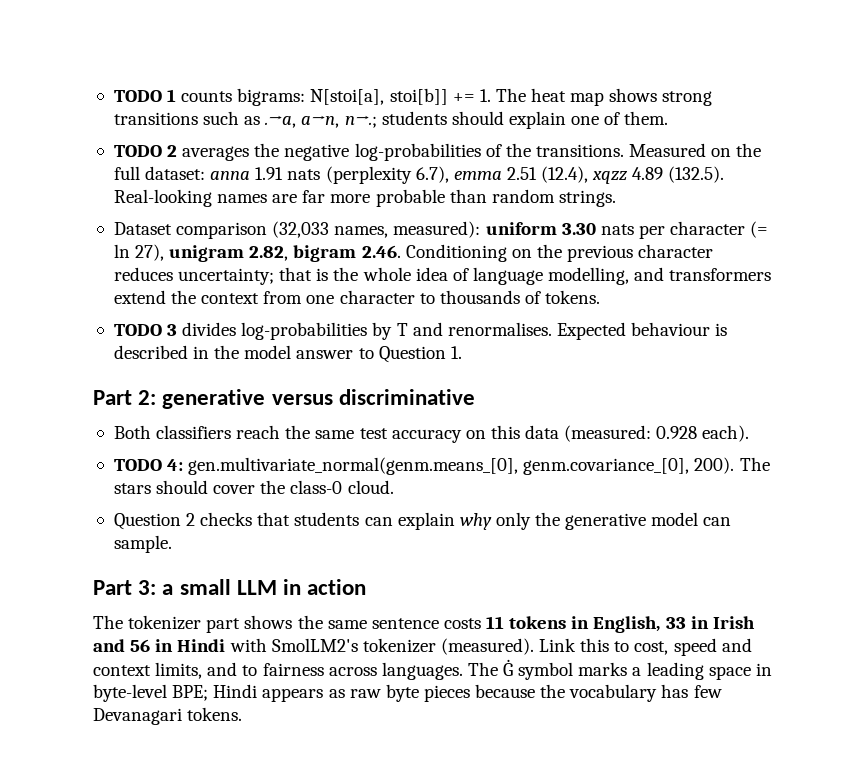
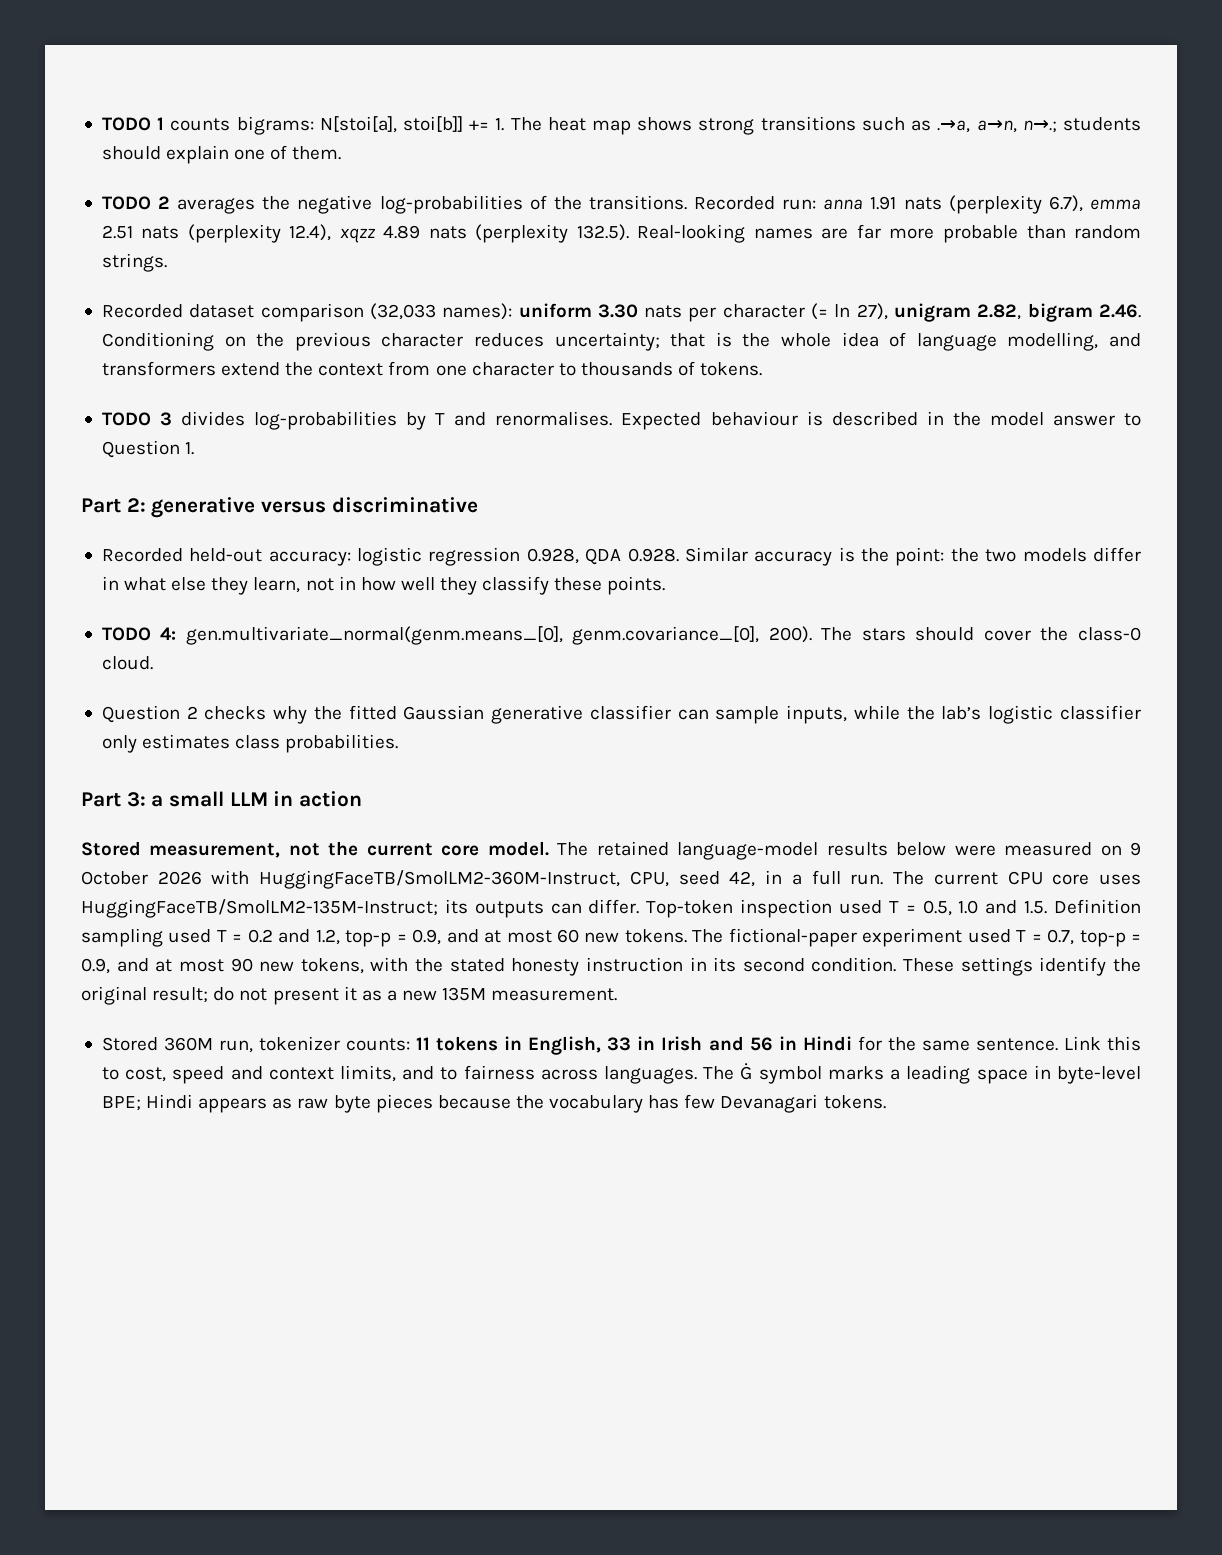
- Measured on the full dataset: anna 1.91 nats (perplexity 6.7), emma 2.51 (12.4), xqzz 4.89 (132.5). Real-looking names are far more probable than random strings.
+ Recorded run: anna 1.91 nats (perplexity 6.7), emma 2.51 nats (perplexity 12.4), xqzz 4.89 nats (perplexity 132.5). Real-looking names are far more probable than random strings.
- Dataset comparison (32,033 names, measured): uniform 3.30 nats per character (= ln 27), unigram 2.82, bigram 2.46. Conditioning on the previous character reduces uncertainty; that is the whole idea of language modelling, and transformers extend the context from one character to thousands of tokens.
+ Recorded dataset comparison (32,033 names): uniform 3.30 nats per character (= ln 27), unigram 2.82, bigram 2.46. Conditioning on the previous character reduces uncertainty; that is the whole idea of language modelling, and transformers extend the context from one character to thousands of tokens.
- Both classifiers reach the same test accuracy on this data (measured: 0.928 each).
+ Recorded held-out accuracy: logistic regression 0.928, QDA 0.928. Similar accuracy is the point: the two models differ in what else they learn, not in how well they classify these points.
- Question 2 checks that students can explain why only the generative model can sample.
+ Question 2 checks why the fitted Gaussian generative classifier can sample inputs, while the lab’s logistic classifier only estimates class probabilities.
- The tokenizer part shows the same sentence costs 11 tokens in English, 33 in Irish and 56 in Hindi with SmolLM2's tokenizer (measured).
+ Stored measurement, not the current core model. The retained language-model results below were measured on 9 October 2026 with HuggingFaceTB/SmolLM2-360M-Instruct, CPU, seed 42, in a full run. The current CPU core uses HuggingFaceTB/SmolLM2-135M-Instruct; its outputs can differ. Top-token inspection used T = 0.5, 1.0 and 1.5. Definition sampling used T = 0.2 and 1.2, top-p = 0.9, and at most 60 new tokens. The fictional-paper experiment used T = 0.7, top-p = 0.9, and at most 90 new tokens, with the stated honesty instruction in its second condition. These settings identify the original result; do not present it as a new 135M measurement.
+ Stored 360M run, tokenizer counts: 11 tokens in English, 33 in Irish and 56 in Hindi for the same sentence.

